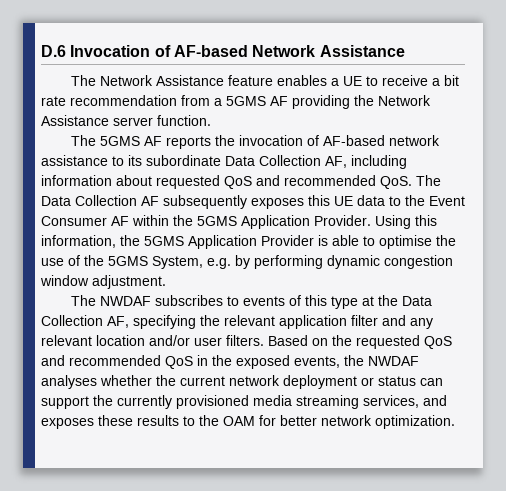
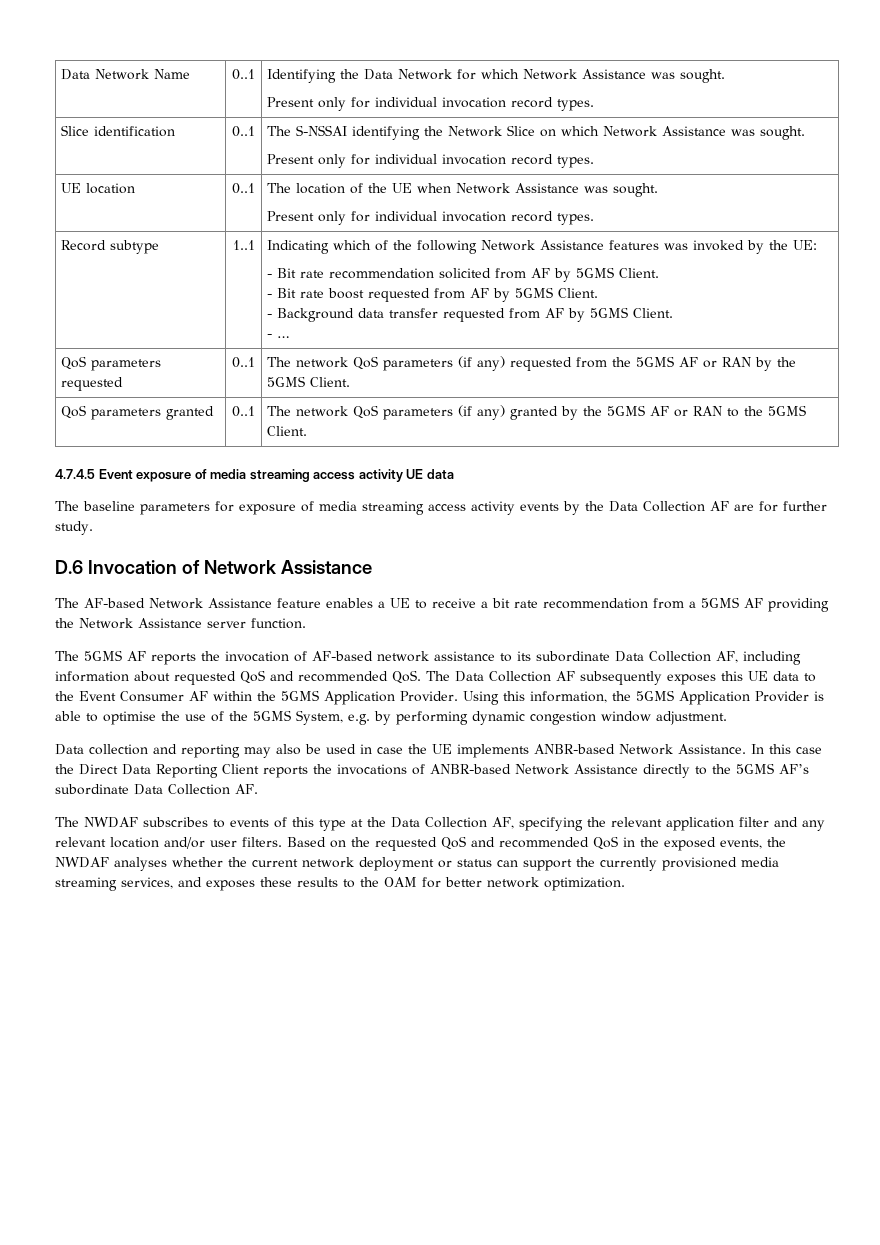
+ Data Network Name | 0..1 | Identifying the Data Network for which Network Assistance was sought.
+ Present only for individual invocation record types.
+ Slice identification | 0..1 | The S-NSSAI identifying the Network Slice on which Network Assistance was sought.
+ Present only for individual invocation record types.
+ UE location | 0..1 | The location of the UE when Network Assistance was sought.
+ Present only for individual invocation record types.
+ Record subtype | 1..1 | Indicating which of the following Network Assistance features was invoked by the UE:
+ - Bit rate recommendation solicited from AF by 5GMS Client.
+ - Bit rate boost requested from AF by 5GMS Client.
+ - Background data transfer requested from AF by 5GMS Client.
+ - …
+ QoS parameters requested | 0..1 | The network QoS parameters (if any) requested from the 5GMS AF or RAN by the 5GMS Client.
+ QoS parameters granted | 0..1 | The network QoS parameters (if any) granted by the 5GMS AF or RAN to the 5GMS Client.
+ 4.7.4.5 Event exposure of media streaming access activity UE data
+ The baseline parameters for exposure of media streaming access activity events by the Data Collection AF are for further study.
- D.6 Invocation of AF-based Network Assistance
+ D.6 Invocation of Network Assistance
- The Network Assistance feature enables a UE to receive a bit rate recommendation from a 5GMS AF providing the Network Assistance server function.
+ The AF-based Network Assistance feature enables a UE to receive a bit rate recommendation from a 5GMS AF providing the Network Assistance server function.
+ Data collection and reporting may also be used in case the UE implements ANBR-based Network Assistance. In this case the Direct Data Reporting Client reports the invocations of ANBR-based Network Assistance directly to the 5GMS AF’s subordinate Data Collection AF.

